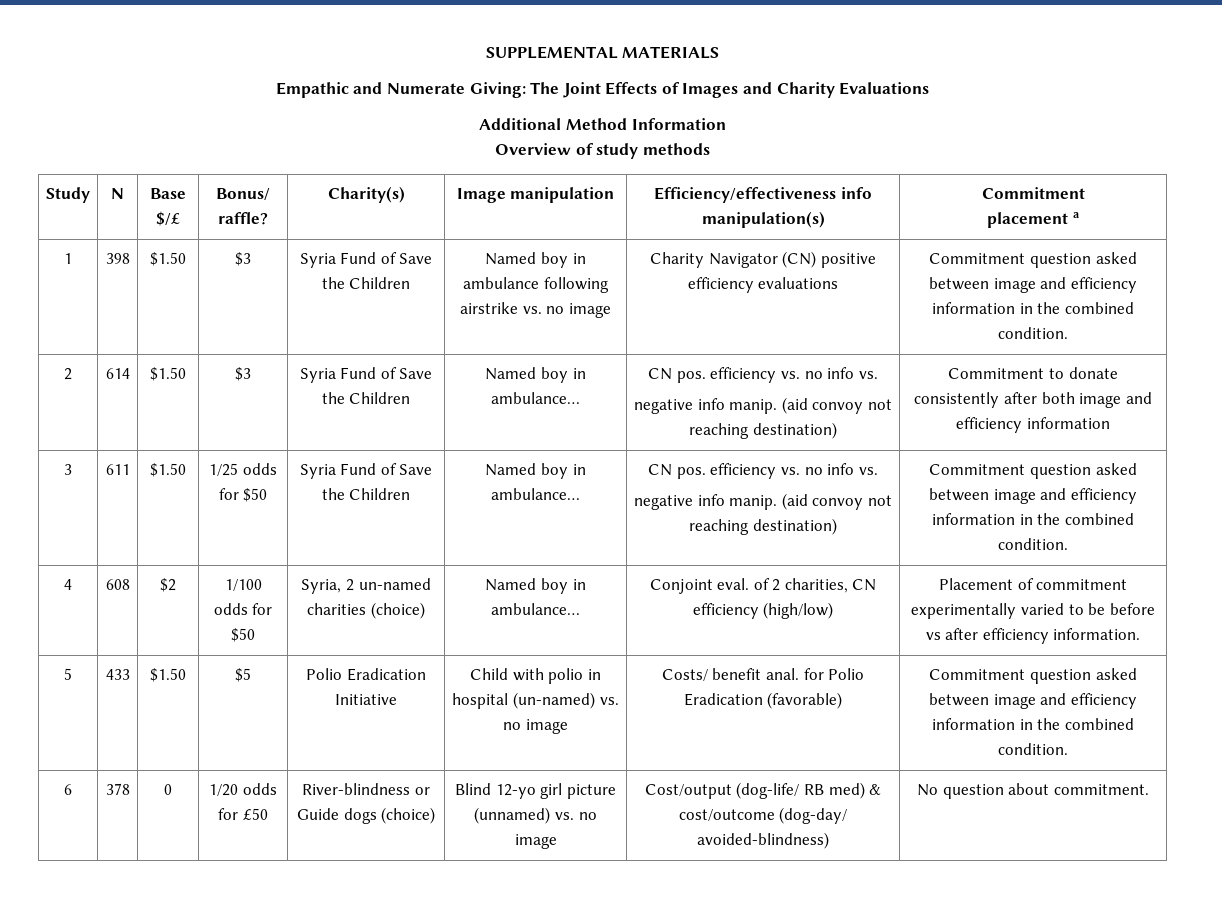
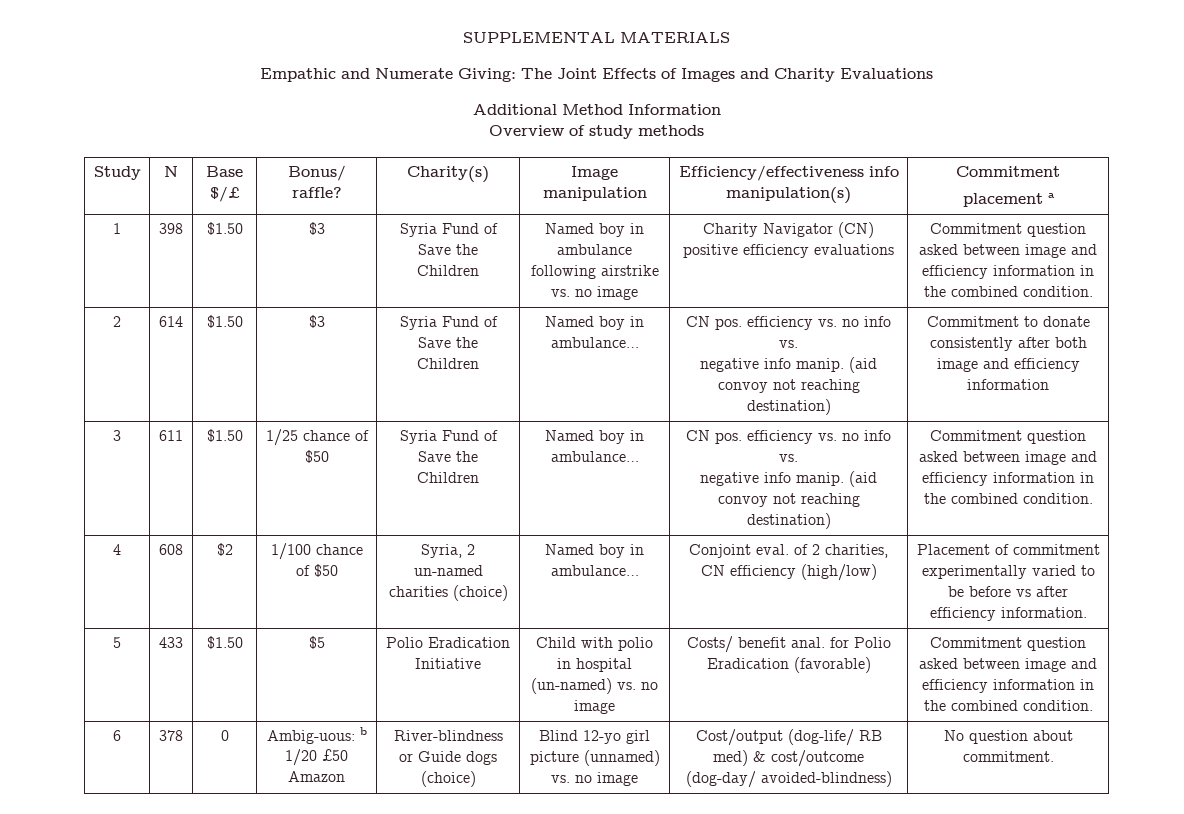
- 1/25 odds for $50
+ 1/25 chance of $50
- 4 | 608 | $2 | 1/100 odds for $50 | Syria, 2 un-named charities (choice) | Named boy in ambulance… | Conjoint eval. of 2 charities, CN efficiency (high/low) | Placement of commitment experimentally varied to be before vs after efficiency information.
+ 4 | 608 | $2 | 1/100 chance of $50 | Syria, 2 un-named charities (choice) | Named boy in ambulance… | Conjoint eval. of 2 charities, CN efficiency (high/low) | Placement of commitment experimentally varied to be before vs after efficiency information.
- 6 | 378 | 0 | 1/20 odds for £50 | River-blindness or Guide dogs (choice) | Blind 12-yo girl picture (unnamed) vs. no image | Cost/output (dog-life/ RB med) & cost/outcome (dog-day/ avoided-blindness) | No question about commitment.
+ 6 | 378 | 0 | Ambig-uous: b 1/20 £50 Amazon | River-blindness or Guide dogs (choice) | Blind 12-yo girl picture (unnamed) vs. no image | Cost/output (dog-life/ RB med) & cost/outcome (dog-day/ avoided-blindness) | No question about commitment.

